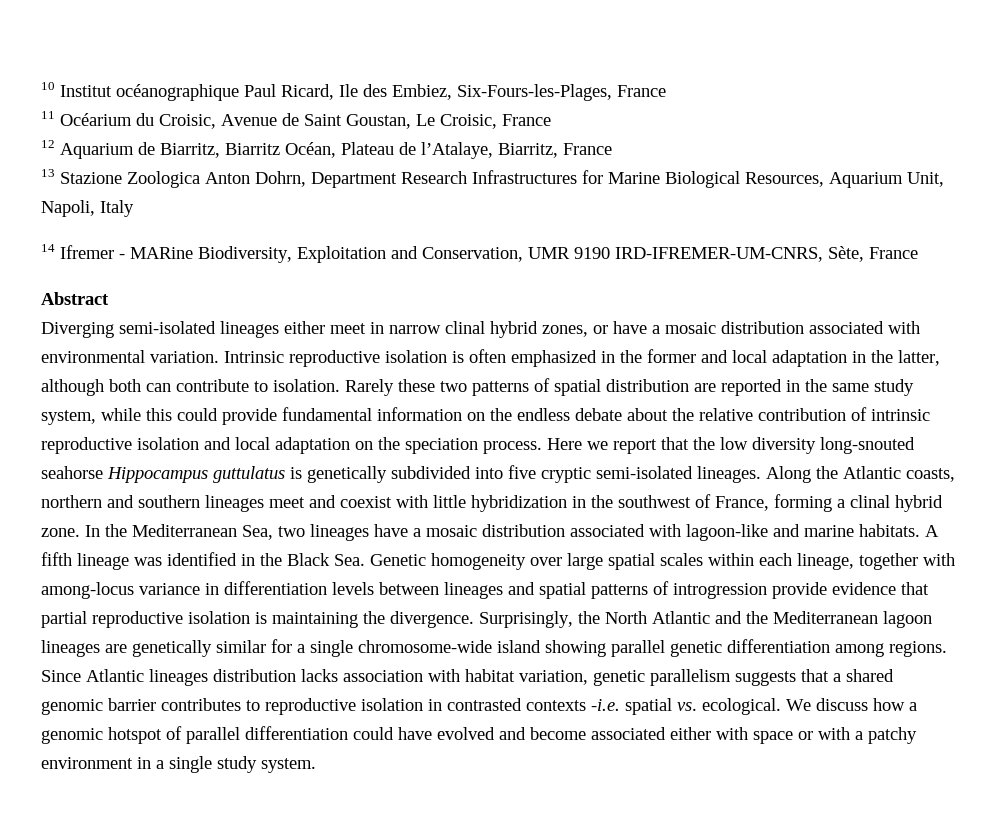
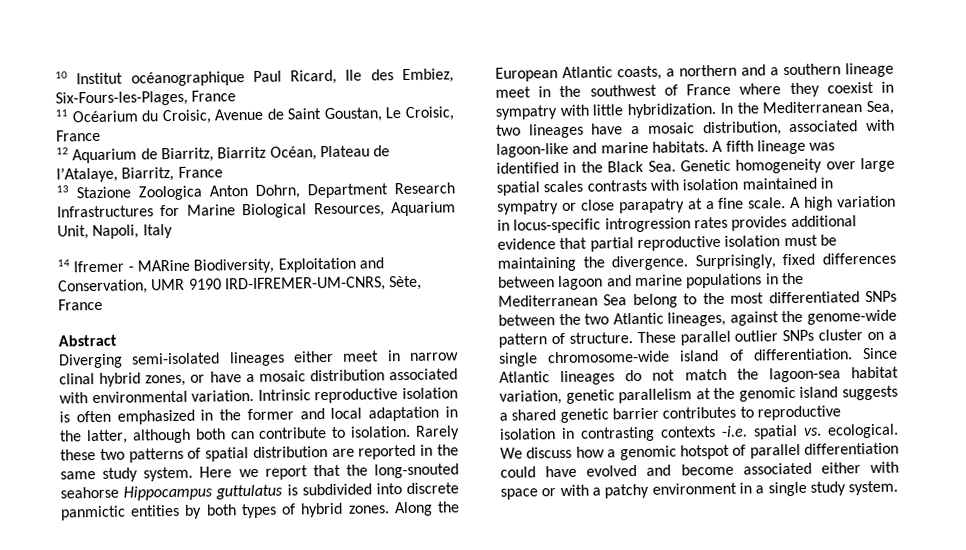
- Rarely these two patterns of spatial distribution are reported in the same study system, while this could provide fundamental information on the endless debate about the relative contribution of intrinsic reproductive isolation and local adaptation on the speciation process.
+ Rarely these two patterns of spatial distribution are reported in the same study system.
- Here we report that the low diversity long-snouted seahorse Hippocampus guttulatus is genetically subdivided into five cryptic semi-isolated lineages.
+ Here we report that the long-snouted seahorse Hippocampus guttulatus is subdivided into discrete panmictic entities by both types of hybrid zones.
- Along the Atlantic coasts, northern and southern lineages meet and coexist with little hybridization in the southwest of France, forming a clinal hybrid zone.
+ Along the European Atlantic coasts, a northern and a southern lineage meet in the southwest of France where they coexist in sympatry with little hybridization.
- In the Mediterranean Sea, two lineages have a mosaic distribution associated with lagoon-like and marine habitats.
+ In the Mediterranean Sea, two lineages have a mosaic distribution, associated with lagoon-like and marine habitats.
- A fifth lineage was identified in the Black Sea. Genetic homogeneity over large spatial scales within each lineage, together with among-locus variance in differentiation levels between lineages and spatial patterns of introgression provide evidence that partial reproductive isolation is maintaining the divergence.
+ A fifth lineage was identified in the Black Sea. Genetic homogeneity over large spatial scales contrasts with isolation maintained in sympatry or close parapatry at a fine scale. A high variation in locus-specific introgression rates provides additional evidence that partial reproductive isolation must be maintaining the divergence.
- Surprisingly, the North Atlantic and the Mediterranean lagoon lineages are genetically similar for a single chromosome-wide island showing parallel genetic differentiation among regions. Since Atlantic lineages distribution lacks association with habitat variation, genetic parallelism suggests that a shared genomic barrier contributes to reproductive isolation in contrasted contexts -i.e. spatial vs. ecological.
+ Surprisingly, fixed differences between lagoon and marine populations in the Mediterranean Sea belong to the most differentiated SNPs between the two Atlantic lineages, against the genome-wide pattern of structure. These parallel outlier SNPs cluster on a single chromosome-wide island of differentiation. Since Atlantic lineages do not match the lagoon-sea habitat variation, genetic parallelism at the genomic island suggests a shared genetic barrier contributes to reproductive isolation in contrasting contexts -i.e. spatial vs. ecological.

